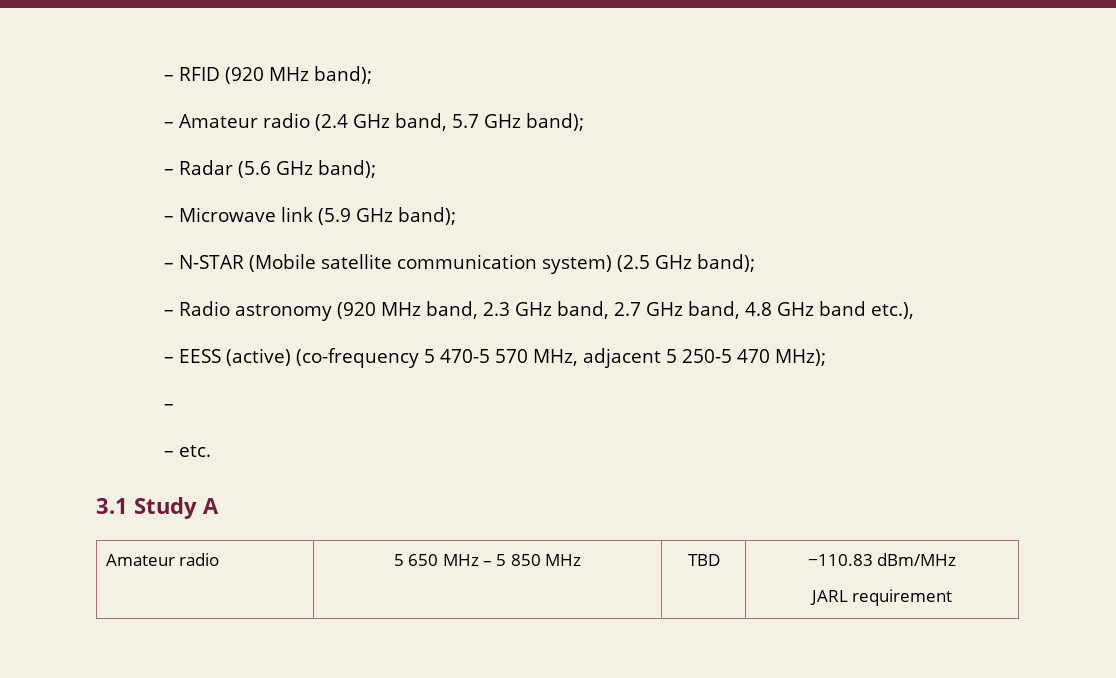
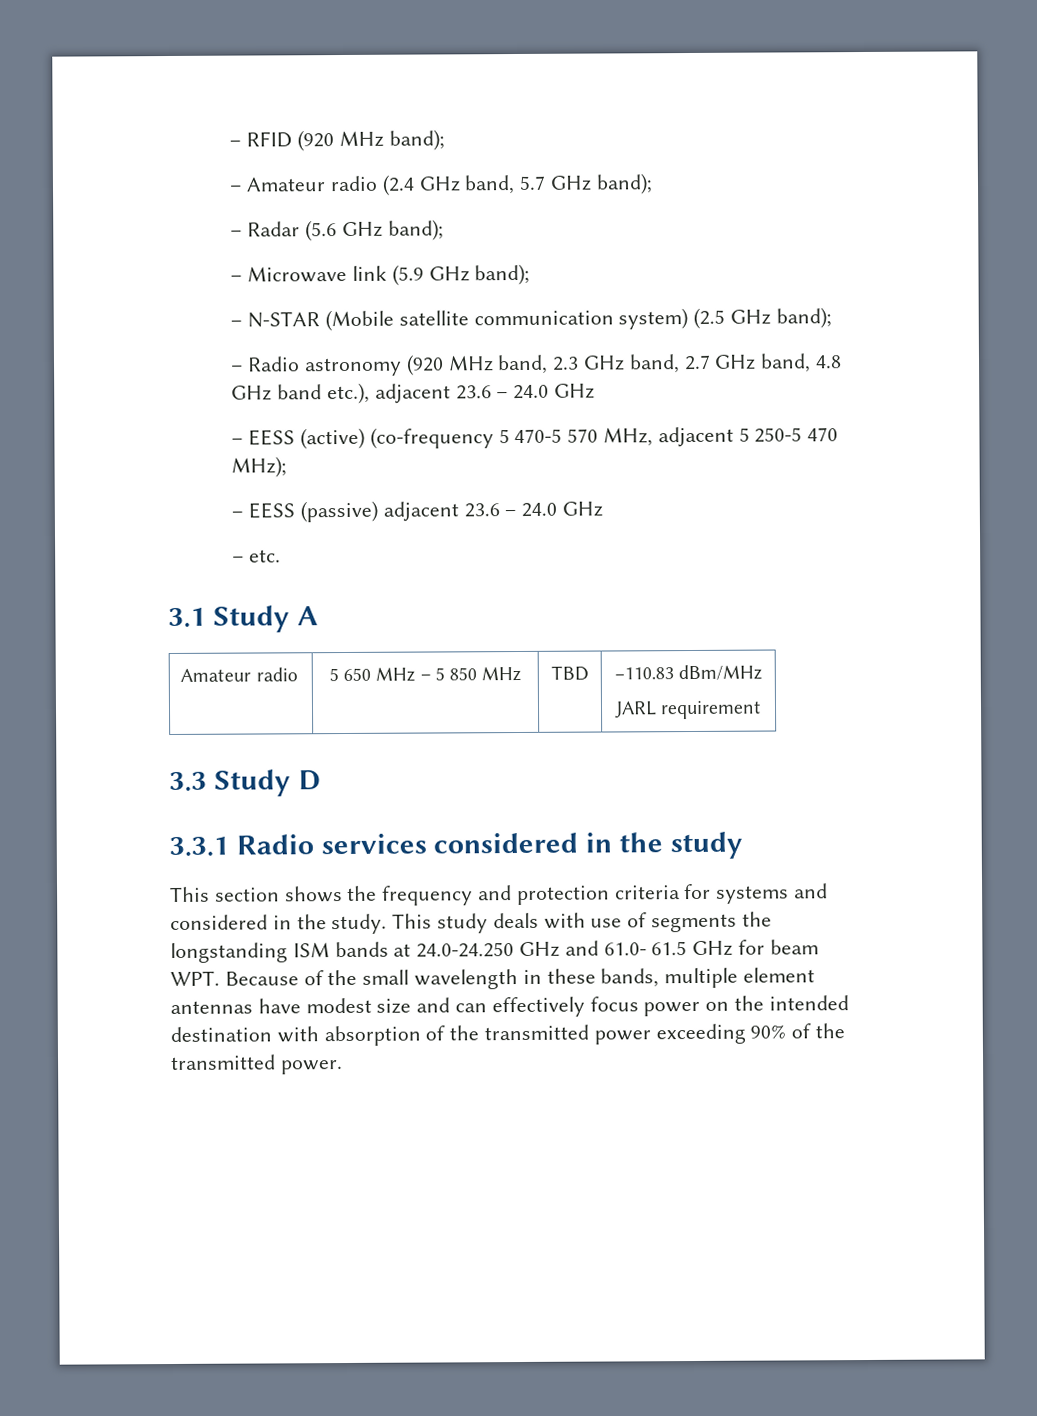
- – Radio astronomy (920 MHz band, 2.3 GHz band, 2.7 GHz band, 4.8 GHz band etc.),
+ – Radio astronomy (920 MHz band, 2.3 GHz band, 2.7 GHz band, 4.8 GHz band etc.), adjacent 23.6 – 24.0 GHz
  – EESS (active) (co-frequency 5 470-5 570 MHz, adjacent 5 250-5 470 MHz);
- –
+ – EESS (passive) adjacent 23.6 – 24.0 GHz
+ 3.3 Study D
+ 3.3.1 Radio services considered in the study
+ This section shows the frequency and protection criteria for systems and considered in the study. This study deals with use of segments the longstanding ISM bands at 24.0-24.250 GHz and 61.0- 61.5 GHz for beam WPT. Because of the small wavelength in these bands, multiple element antennas have modest size and can effectively focus power on the intended destination with absorption of the transmitted power exceeding 90% of the transmitted power.

